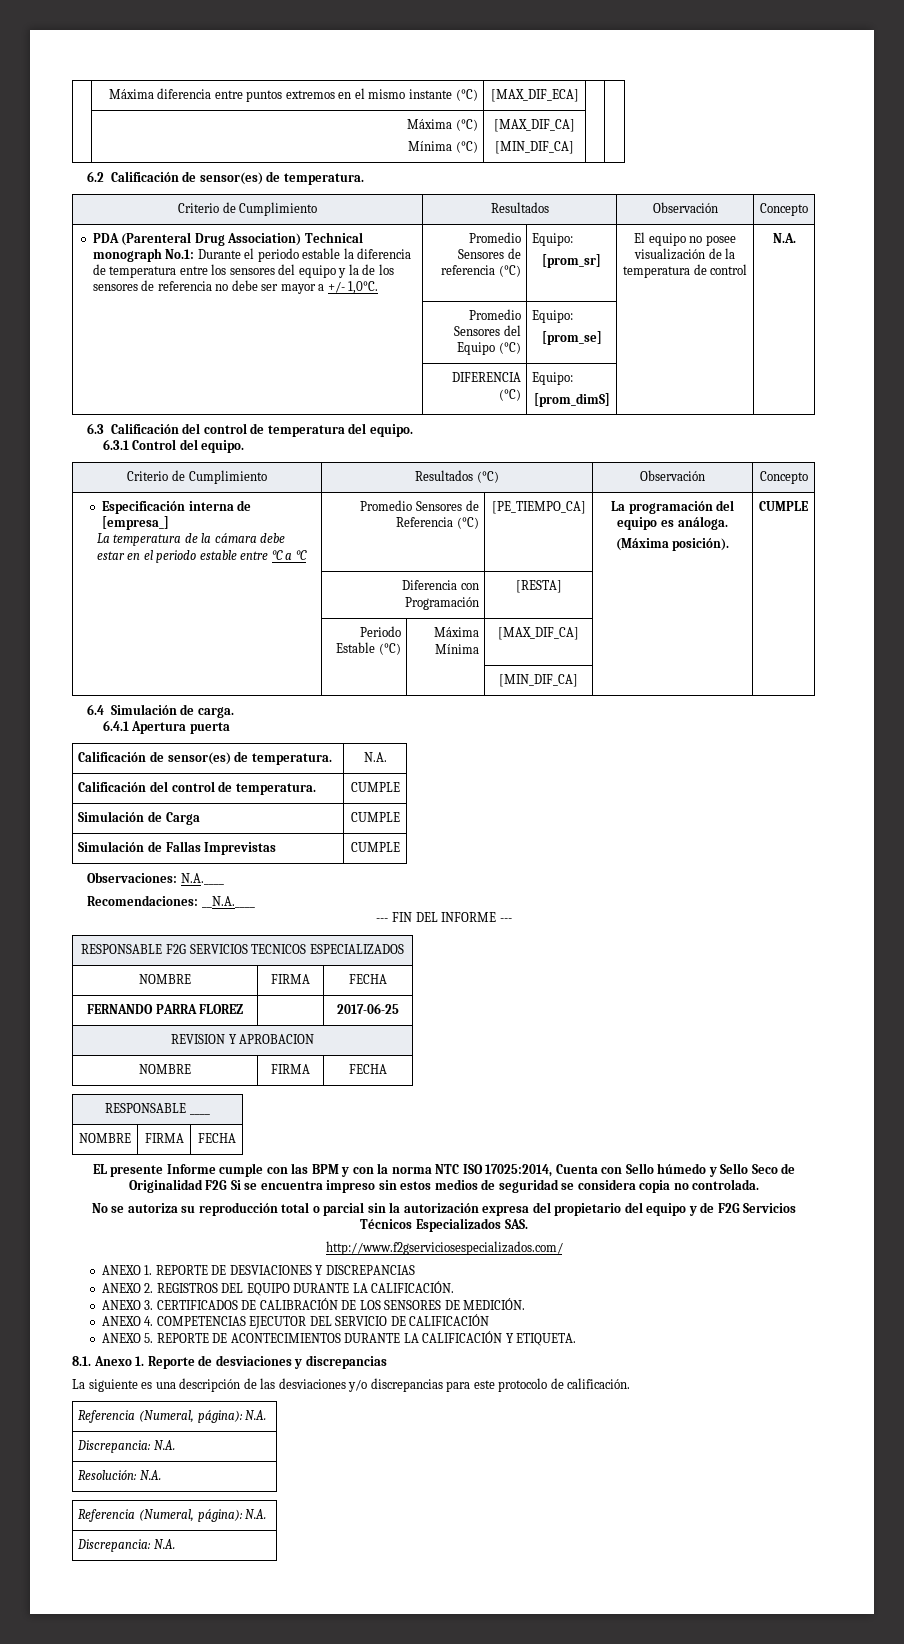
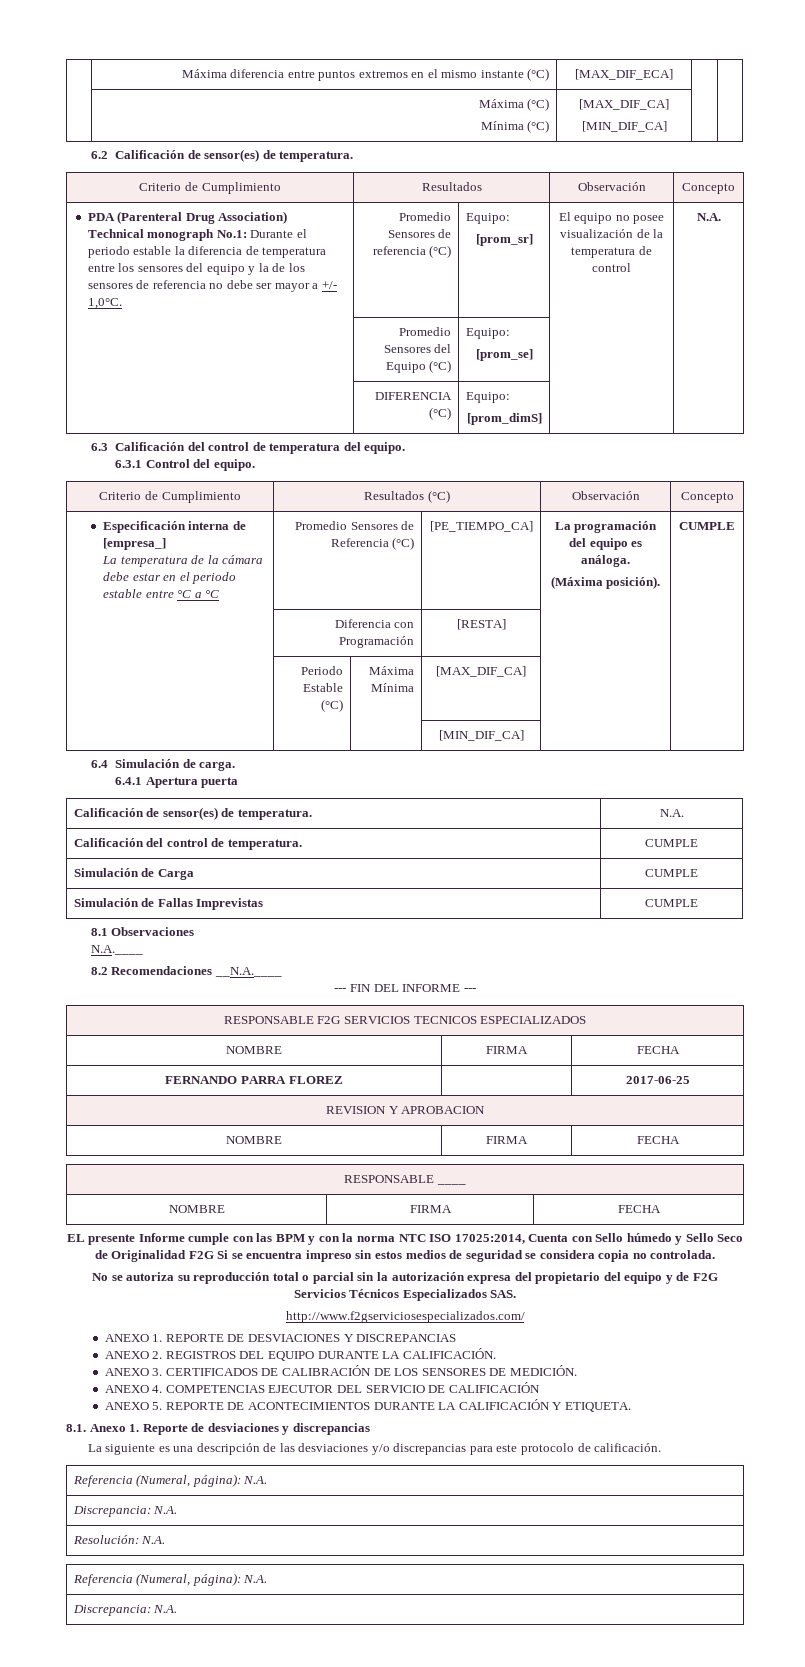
- Observaciones: N.A.____
+ 8.1 Observaciones
+ N.A.____
- Recomendaciones: __N.A.____
+ 8.2 Recomendaciones __N.A.____

